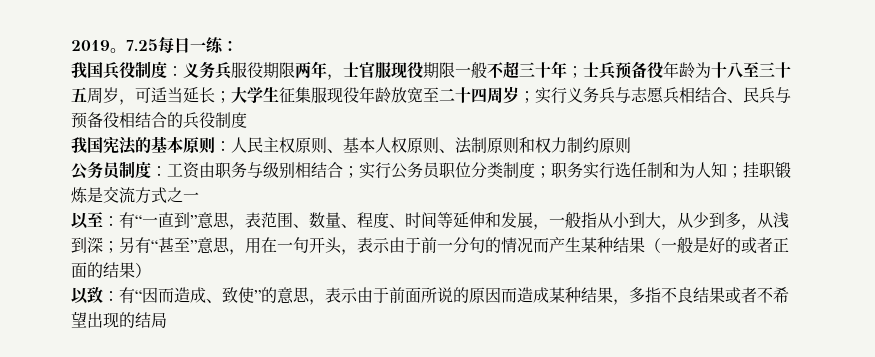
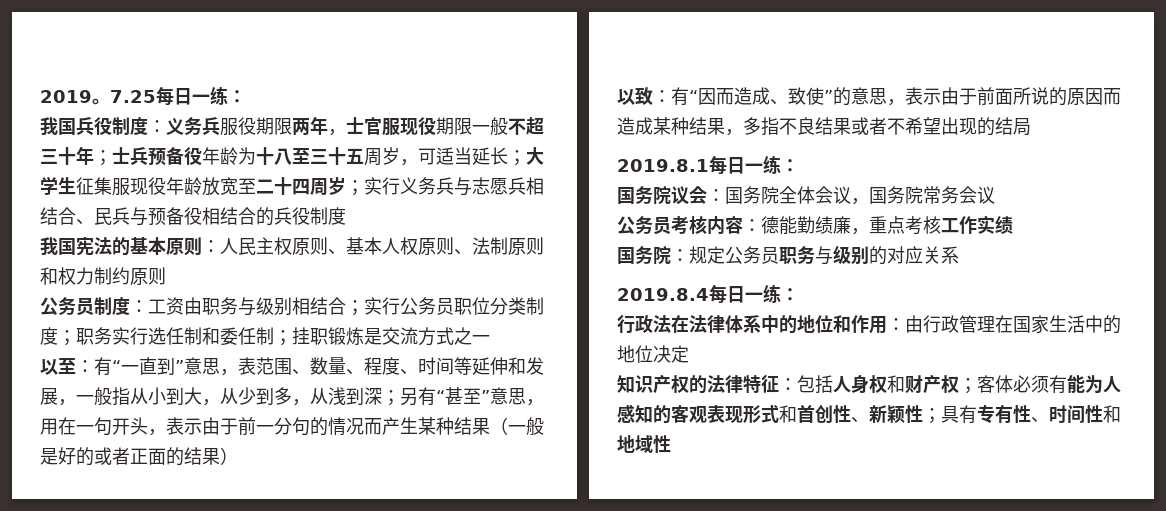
- 公务员制度：工资由职务与级别相结合；实行公务员职位分类制度；职务实行选任制和为人知；挂职锻炼是交流方式之一
+ 公务员制度：工资由职务与级别相结合；实行公务员职位分类制度；职务实行选任制和委任制；挂职锻炼是交流方式之一
+ 2019.8.1每日一练：
+ 国务院议会：国务院全体会议，国务院常务会议
+ 公务员考核内容：德能勤绩廉，重点考核工作实绩
+ 国务院：规定公务员职务与级别的对应关系
+ 2019.8.4每日一练：
+ 行政法在法律体系中的地位和作用：由行政管理在国家生活中的地位决定
+ 知识产权的法律特征：包括人身权和财产权；客体必须有能为人感知的客观表现形式和首创性、新颖性；具有专有性、时间性和地域性

